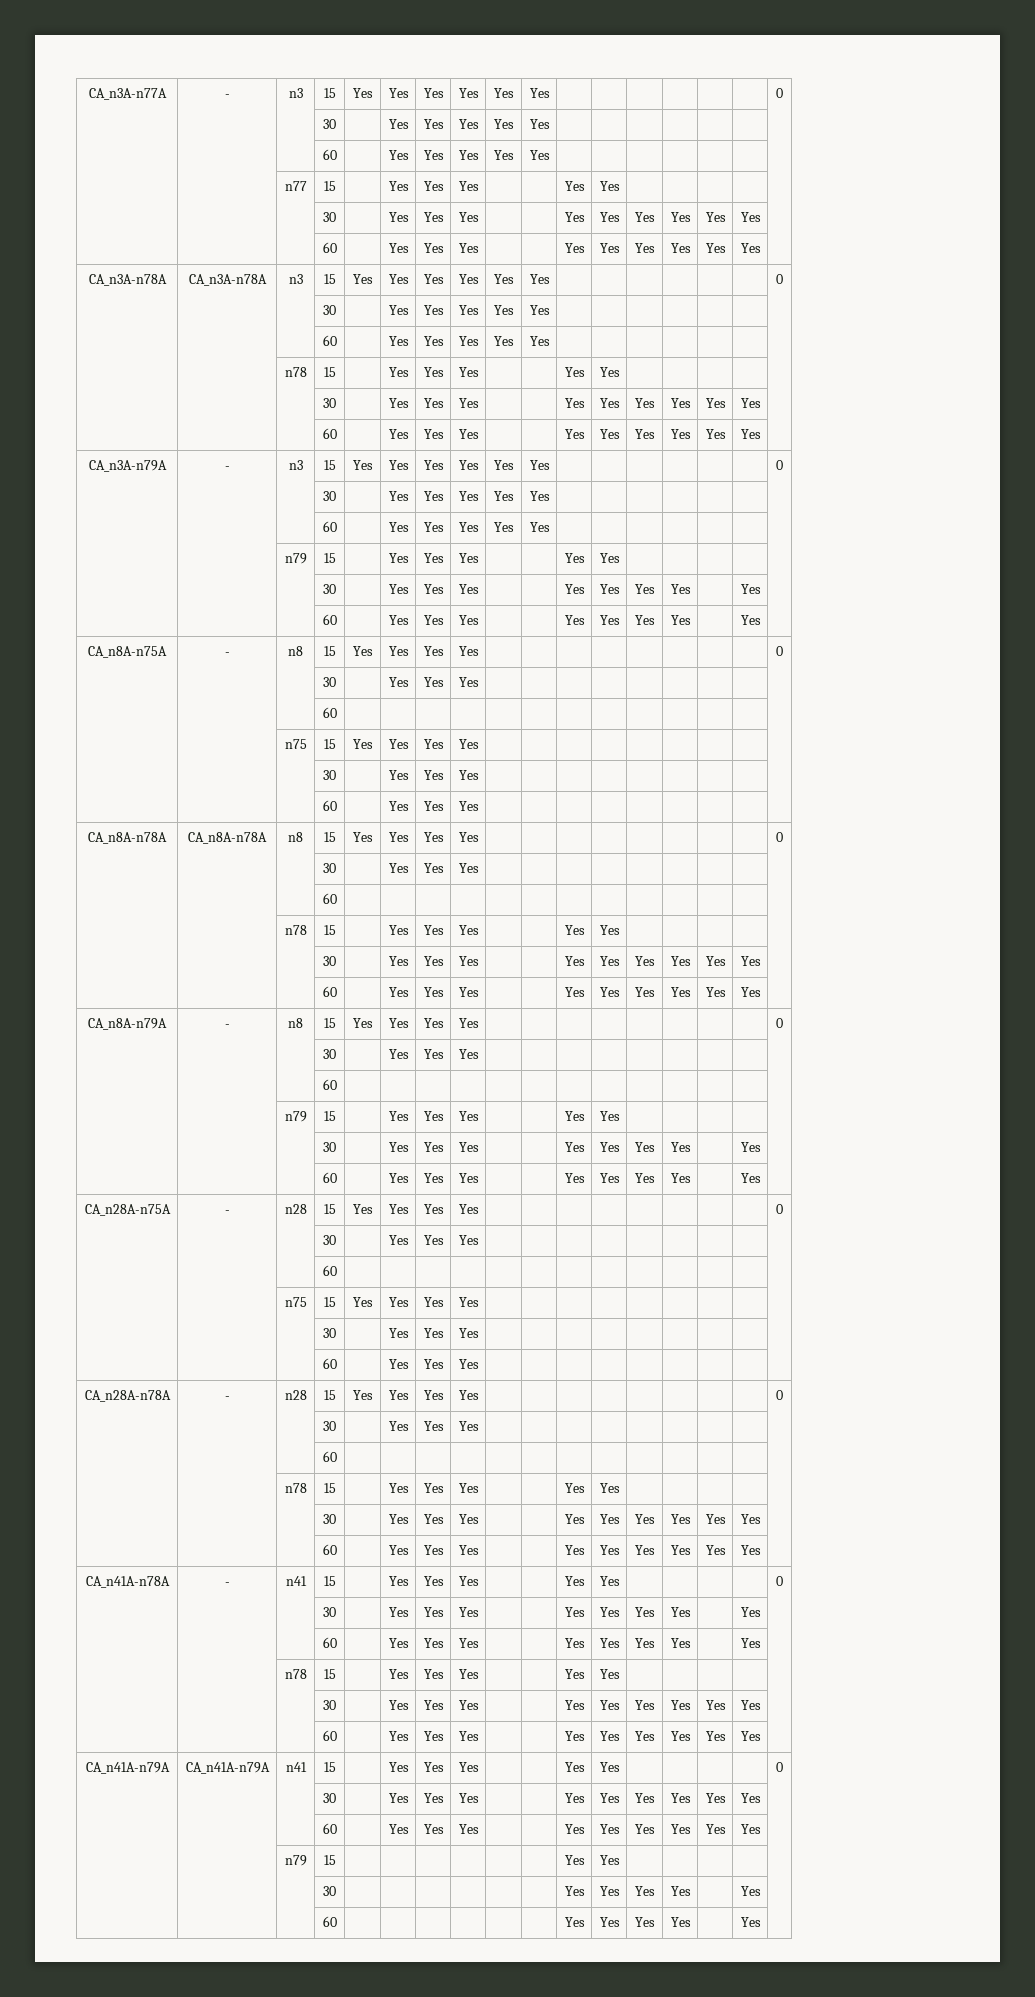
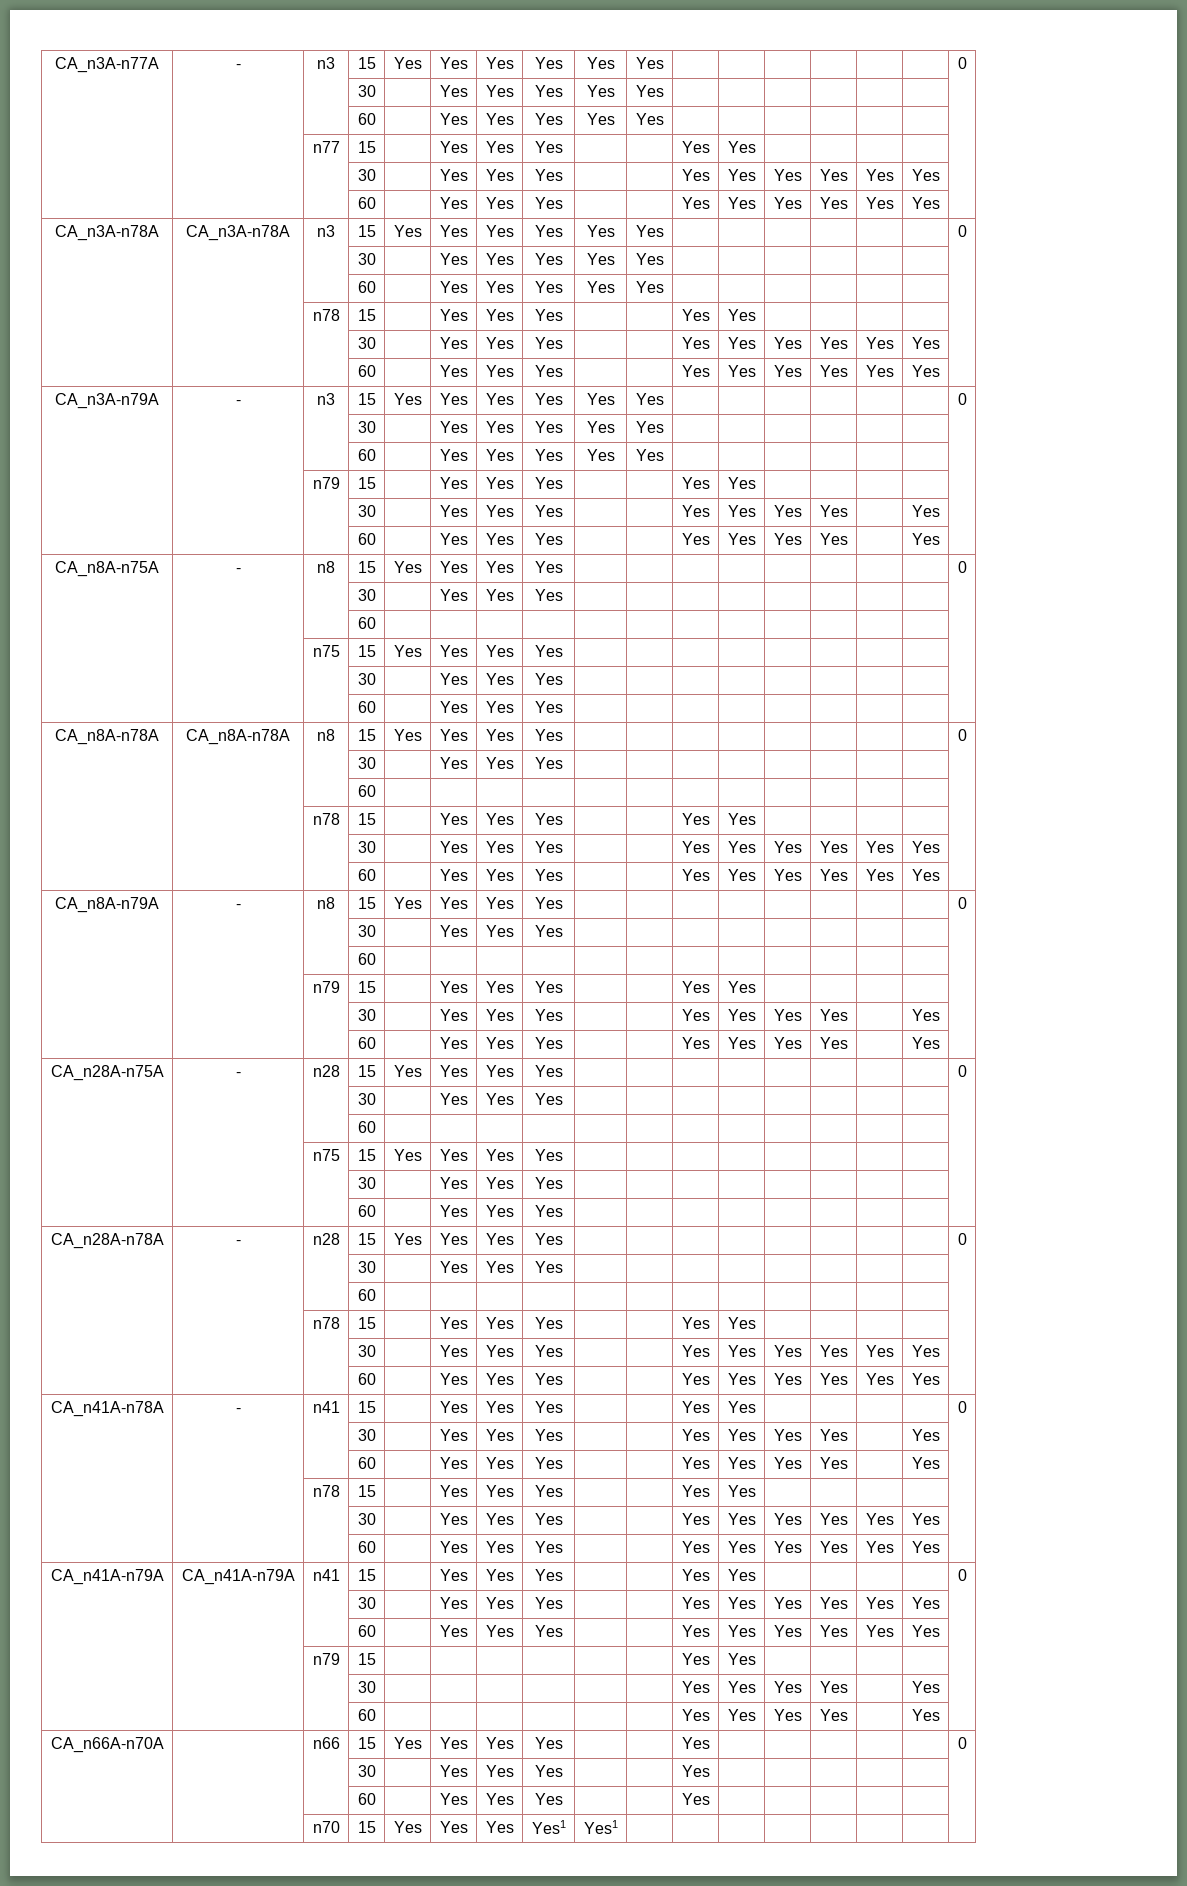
+ CA_n66A-n70A | | n66 | 15 | Yes | Yes | Yes | Yes | | | Yes | | | | | | 0
+ | | | 30 | | Yes | Yes | Yes | | | Yes | | | | | |
+ | | | 60 | | Yes | Yes | Yes | | | Yes | | | | | |
+ | | n70 | 15 | Yes | Yes | Yes | Yes1 | Yes1 | | | | | | | |

